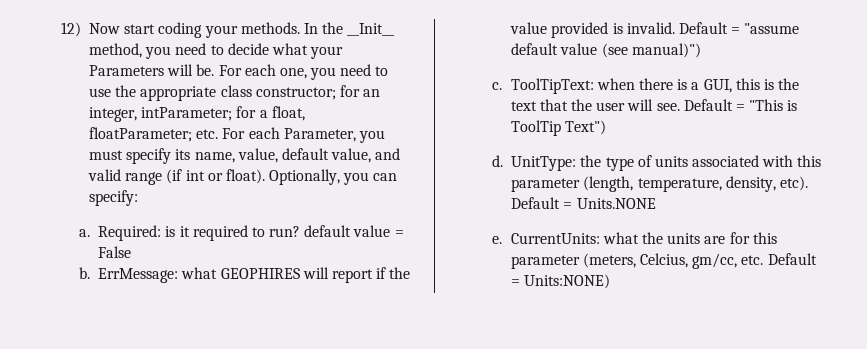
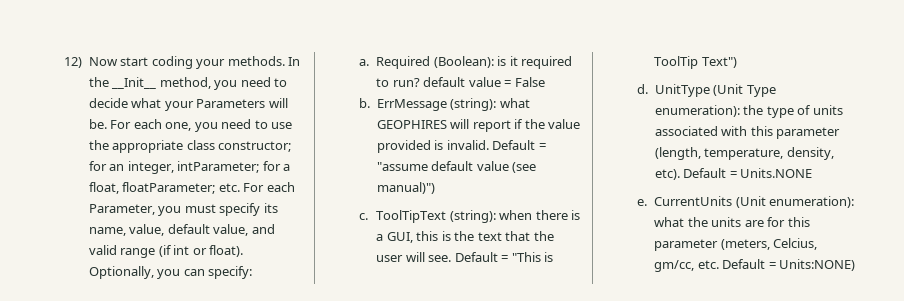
- Required: is it required to run? default value = False
+ Required (Boolean): is it required to run? default value = False
- ErrMessage: what GEOPHIRES will report if the value provided is invalid.
+ ErrMessage (string): what GEOPHIRES will report if the value provided is invalid.
- ToolTipText: when there is a GUI, this is the text that the user will see.
+ ToolTipText (string): when there is a GUI, this is the text that the user will see.
- UnitType: the type of units associated with this parameter (length, temperature, density, etc).
+ UnitType (Unit Type enumeration): the type of units associated with this parameter (length, temperature, density, etc).
- CurrentUnits: what the units are for this parameter (meters, Celcius, gm/cc, etc. Default = Units:NONE)
+ CurrentUnits (Unit enumeration): what the units are for this parameter (meters, Celcius, gm/cc, etc. Default = Units:NONE)

